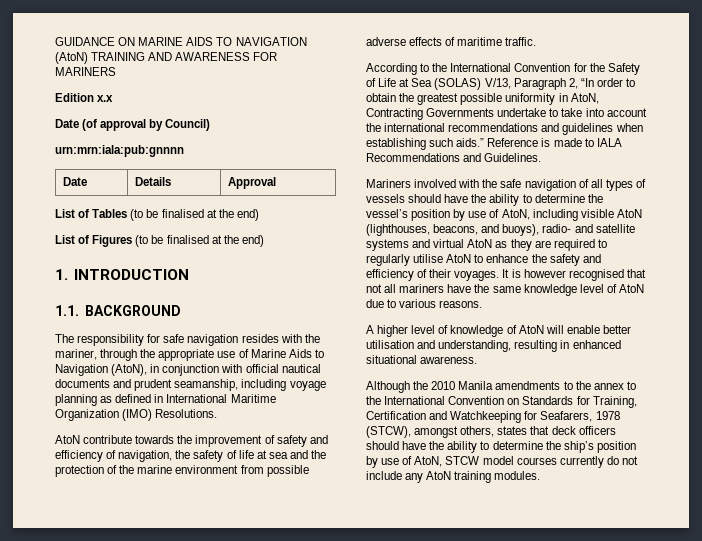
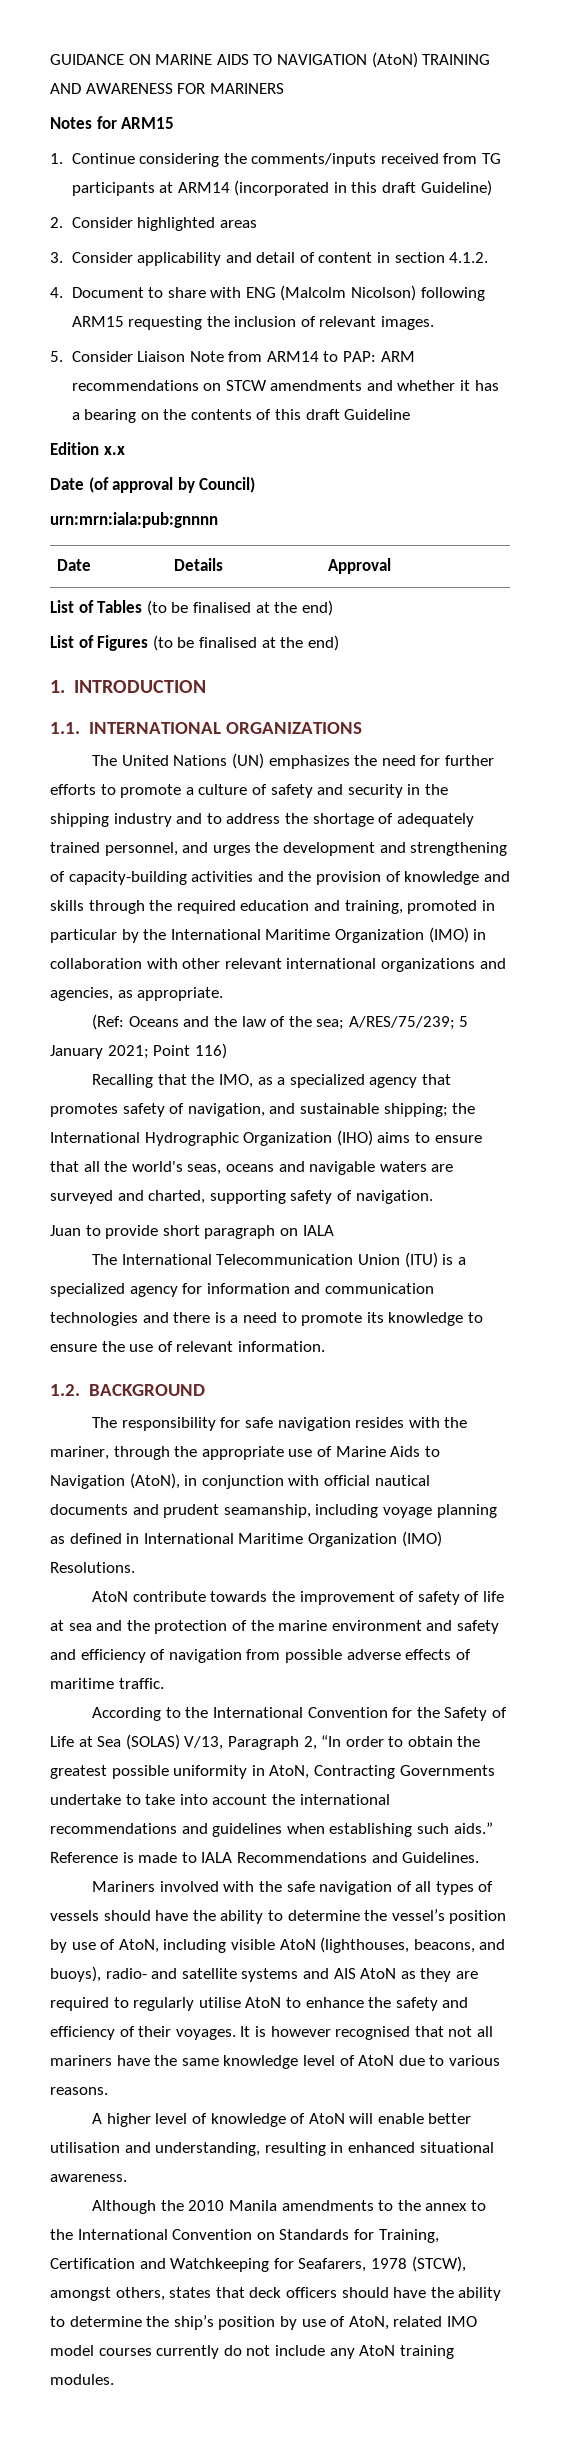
+ Notes for ARM15
+ 1. Continue considering the comments/inputs received from TG participants at ARM14 (incorporated in this draft Guideline)
+ 2. Consider highlighted areas
+ 3. Consider applicability and detail of content in section 4.1.2.
+ 4. Document to share with ENG (Malcolm Nicolson) following ARM15 requesting the inclusion of relevant images.
+ 5. Consider Liaison Note from ARM14 to PAP: ARM recommendations on STCW amendments and whether it has a bearing on the contents of this draft Guideline
- 1.1. BACKGROUND
+ 1.1. INTERNATIONAL ORGANIZATIONS
+ The United Nations (UN) emphasizes the need for further efforts to promote a culture of safety and security in the shipping industry and to address the shortage of adequately trained personnel, and urges the development and strengthening of capacity-building activities and the provision of knowledge and skills through the required education and training, promoted in particular by the International Maritime Organization (IMO) in collaboration with other relevant international organizations and agencies, as appropriate.
+ (Ref: Oceans and the law of the sea; A/RES/75/239; 5 January 2021; Point 116)
+ Recalling that the IMO, as a specialized agency that promotes safety of navigation, and sustainable shipping; the International Hydrographic Organization (IHO) aims to ensure that all the world's seas, oceans and navigable waters are surveyed and charted, supporting safety of navigation.
+ Juan to provide short paragraph on IALA
+ The International Telecommunication Union (ITU) is a specialized agency for information and communication technologies and there is a need to promote its knowledge to ensure the use of relevant information.
+ 1.2. BACKGROUND
- AtoN contribute towards the improvement of safety and efficiency of navigation, the safety of life at sea and the protection of the marine environment from possible adverse effects of maritime traffic.
+ AtoN contribute towards the improvement of safety of life at sea and the protection of the marine environment and safety and efficiency of navigation from possible adverse effects of maritime traffic.
- Mariners involved with the safe navigation of all types of vessels should have the ability to determine the vessel’s position by use of AtoN, including visible AtoN (lighthouses, beacons, and buoys), radio- and satellite systems and virtual AtoN as they are required to regularly utilise AtoN to enhance the safety and efficiency of their voyages.
+ Mariners involved with the safe navigation of all types of vessels should have the ability to determine the vessel’s position by use of AtoN, including visible AtoN (lighthouses, beacons, and buoys), radio- and satellite systems and AIS AtoN as they are required to regularly utilise AtoN to enhance the safety and efficiency of their voyages.
- Although the 2010 Manila amendments to the annex to the International Convention on Standards for Training, Certification and Watchkeeping for Seafarers, 1978 (STCW), amongst others, states that deck officers should have the ability to determine the ship’s position by use of AtoN, STCW model courses currently do not include any AtoN training modules.
+ Although the 2010 Manila amendments to the annex to the International Convention on Standards for Training, Certification and Watchkeeping for Seafarers, 1978 (STCW), amongst others, states that deck officers should have the ability to determine the ship’s position by use of AtoN, related IMO model courses currently do not include any AtoN training modules.

